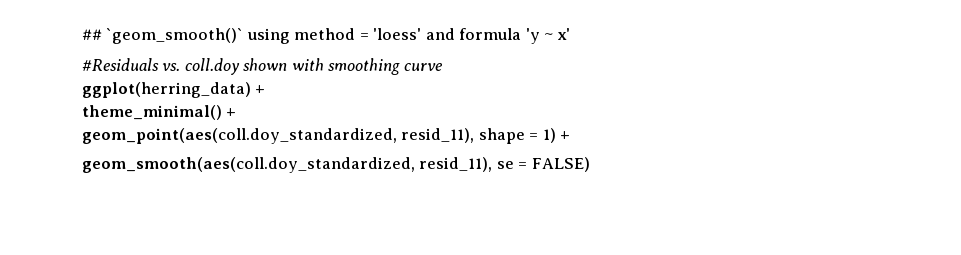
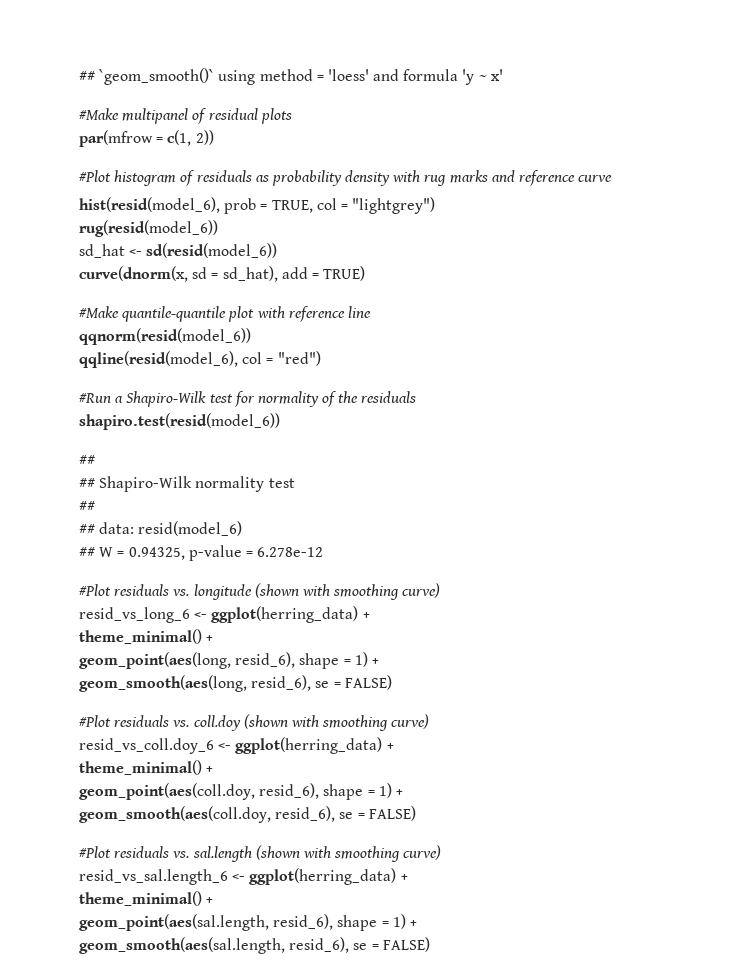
- #Residuals vs. coll.doy shown with smoothing curve
- ggplot(herring_data) +
+ #Make multipanel of residual plots
+ par(mfrow = c(1, 2))
+ #Plot histogram of residuals as probability density with rug marks and reference curve
+ hist(resid(model_6), prob = TRUE, col = "lightgrey")
+ rug(resid(model_6))
+ sd_hat <- sd(resid(model_6))
+ curve(dnorm(x, sd = sd_hat), add = TRUE)
+ #Make quantile-quantile plot with reference line
+ qqnorm(resid(model_6))
+ qqline(resid(model_6), col = "red")
+ #Run a Shapiro-Wilk test for normality of the residuals
+ shapiro.test(resid(model_6))
+ ##
+ ## Shapiro-Wilk normality test
+ ##
+ ## data: resid(model_6)
+ ## W = 0.94325, p-value = 6.278e-12
+ #Plot residuals vs. longitude (shown with smoothing curve)
+ resid_vs_long_6 <- ggplot(herring_data) +
  theme_minimal() +
- geom_point(aes(coll.doy_standardized, resid_11), shape = 1) +
- geom_smooth(aes(coll.doy_standardized, resid_11), se = FALSE)
+ geom_point(aes(long, resid_6), shape = 1) +
+ geom_smooth(aes(long, resid_6), se = FALSE)
+ #Plot residuals vs. coll.doy (shown with smoothing curve)
+ resid_vs_coll.doy_6 <- ggplot(herring_data) +
+ theme_minimal() +
+ geom_point(aes(coll.doy, resid_6), shape = 1) +
+ geom_smooth(aes(coll.doy, resid_6), se = FALSE)
+ #Plot residuals vs. sal.length (shown with smoothing curve)
+ resid_vs_sal.length_6 <- ggplot(herring_data) +
+ theme_minimal() +
+ geom_point(aes(sal.length, resid_6), shape = 1) +
+ geom_smooth(aes(sal.length, resid_6), se = FALSE)

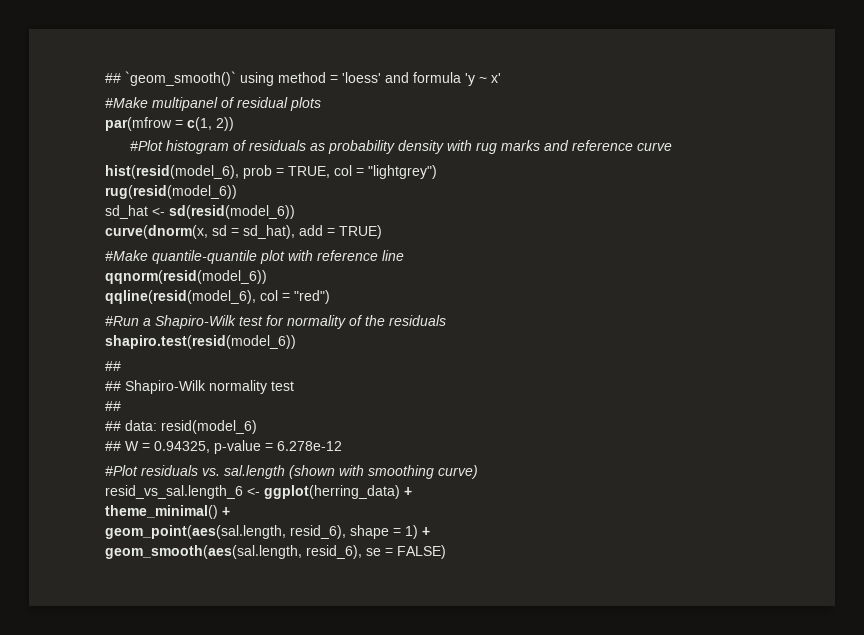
- #Plot residuals vs. longitude (shown with smoothing curve)
- resid_vs_long_6 <- ggplot(herring_data) +
- theme_minimal() +
- geom_point(aes(long, resid_6), shape = 1) +
- geom_smooth(aes(long, resid_6), se = FALSE)
- #Plot residuals vs. coll.doy (shown with smoothing curve)
- resid_vs_coll.doy_6 <- ggplot(herring_data) +
- theme_minimal() +
- geom_point(aes(coll.doy, resid_6), shape = 1) +
- geom_smooth(aes(coll.doy, resid_6), se = FALSE)

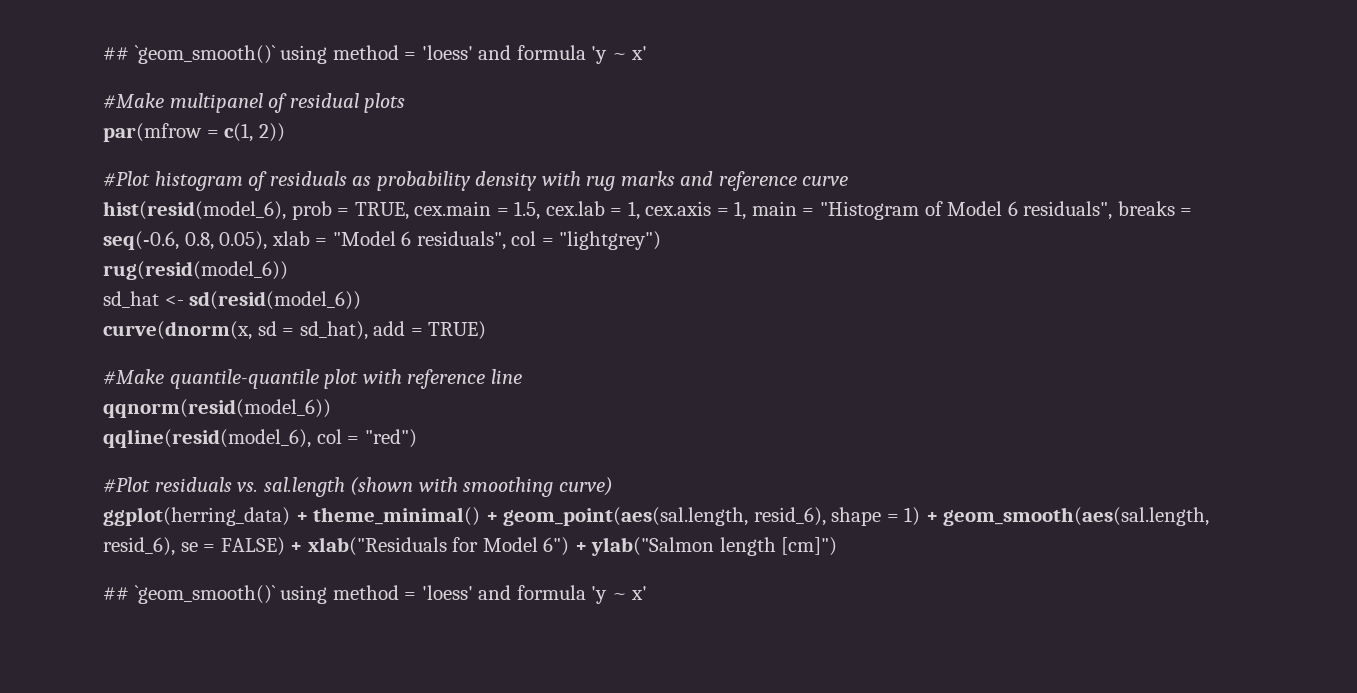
- hist(resid(model_6), prob = TRUE, col = "lightgrey")
+ hist(resid(model_6), prob = TRUE, cex.main = 1.5, cex.lab = 1, cex.axis = 1, main = "Histogram of Model 6 residuals", breaks = seq(-0.6, 0.8, 0.05), xlab = "Model 6 residuals", col = "lightgrey")
- #Run a Shapiro-Wilk test for normality of the residuals
- shapiro.test(resid(model_6))
- ##
- ## Shapiro-Wilk normality test
- ##
- ## data: resid(model_6)
- ## W = 0.94325, p-value = 6.278e-12
- resid_vs_sal.length_6 <- ggplot(herring_data) +
- theme_minimal() +
- geom_point(aes(sal.length, resid_6), shape = 1) +
- geom_smooth(aes(sal.length, resid_6), se = FALSE)
+ ggplot(herring_data) + theme_minimal() + geom_point(aes(sal.length, resid_6), shape = 1) + geom_smooth(aes(sal.length, resid_6), se = FALSE) + xlab("Residuals for Model 6") + ylab("Salmon length [cm]")
+ ## `geom_smooth()` using method = 'loess' and formula 'y ~ x'

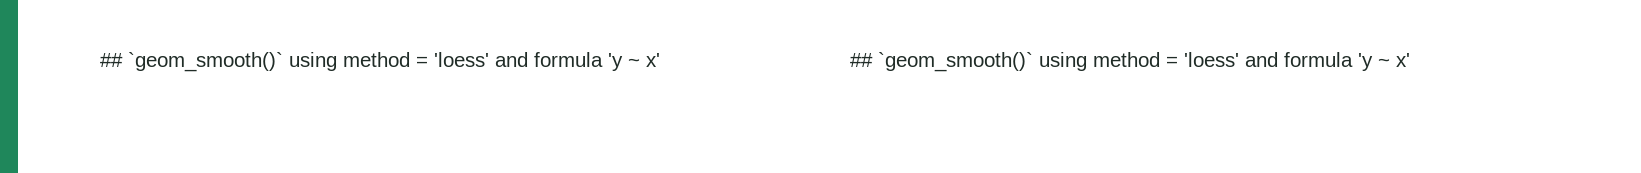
- #Make multipanel of residual plots
- par(mfrow = c(1, 2))
- #Plot histogram of residuals as probability density with rug marks and reference curve
- hist(resid(model_6), prob = TRUE, cex.main = 1.5, cex.lab = 1, cex.axis = 1, main = "Histogram of Model 6 residuals", breaks = seq(-0.6, 0.8, 0.05), xlab = "Model 6 residuals", col = "lightgrey")
- rug(resid(model_6))
- sd_hat <- sd(resid(model_6))
- curve(dnorm(x, sd = sd_hat), add = TRUE)
- #Make quantile-quantile plot with reference line
- qqnorm(resid(model_6))
- qqline(resid(model_6), col = "red")
- #Plot residuals vs. sal.length (shown with smoothing curve)
- ggplot(herring_data) + theme_minimal() + geom_point(aes(sal.length, resid_6), shape = 1) + geom_smooth(aes(sal.length, resid_6), se = FALSE) + xlab("Residuals for Model 6") + ylab("Salmon length [cm]")

